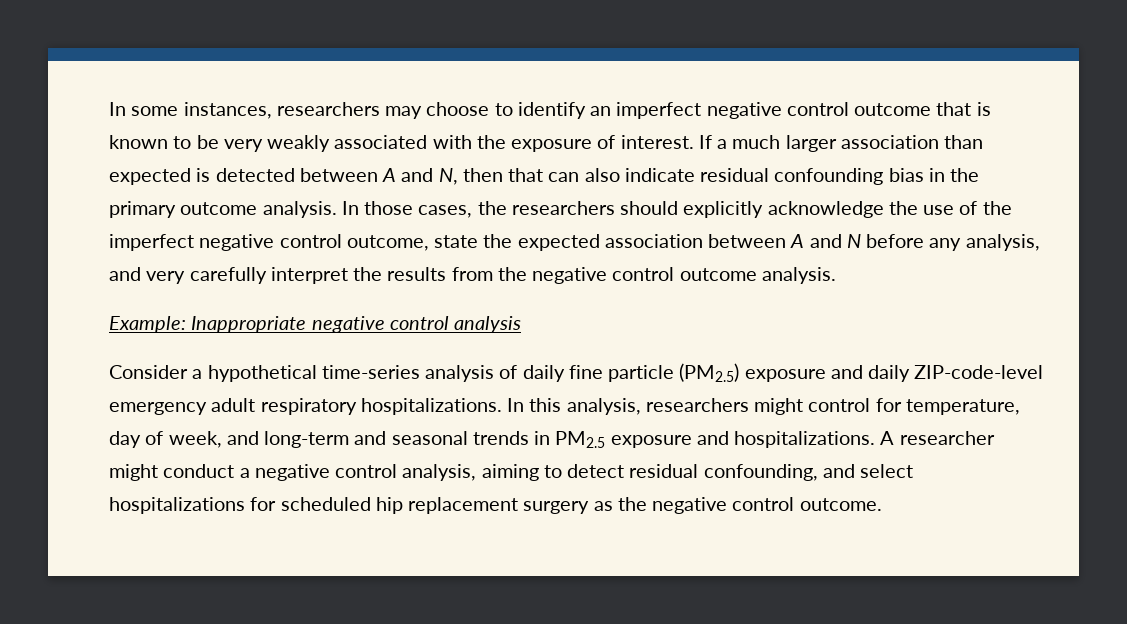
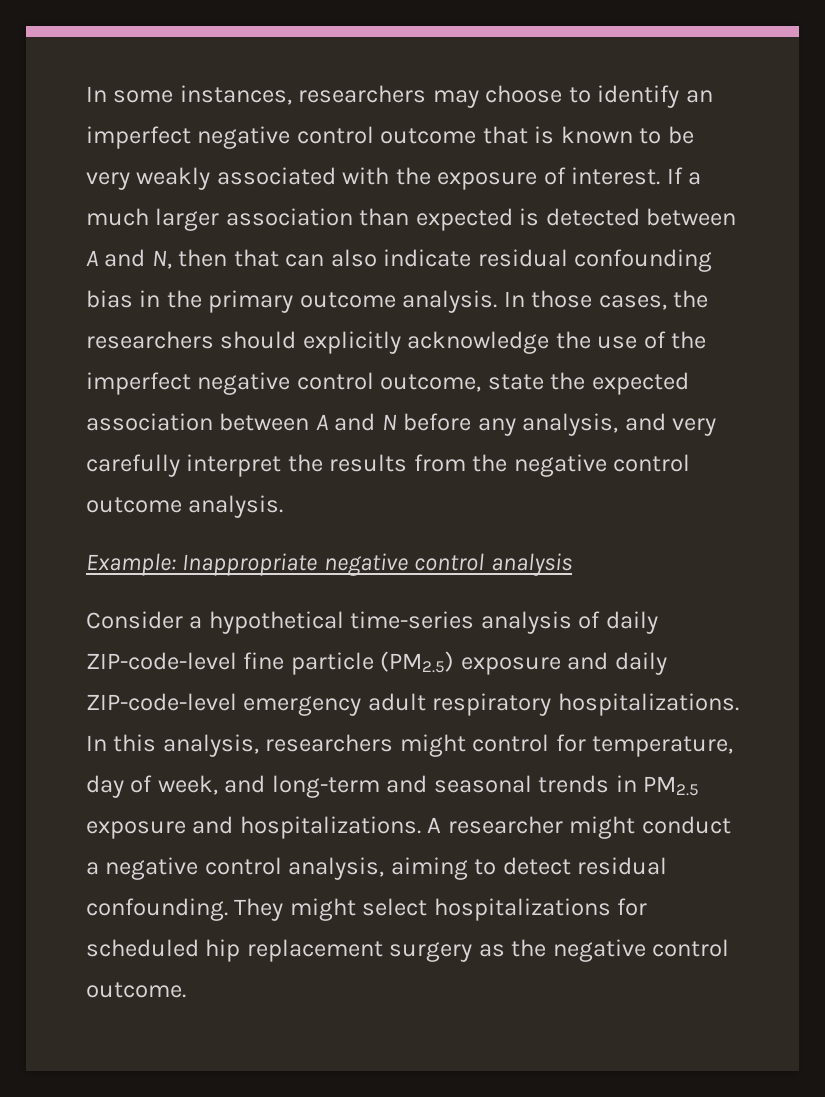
- Consider a hypothetical time-series analysis of daily fine particle (PM2.5) exposure and daily ZIP-code-level emergency adult respiratory hospitalizations.
+ Consider a hypothetical time-series analysis of daily ZIP-code-level fine particle (PM2.5) exposure and daily ZIP-code-level emergency adult respiratory hospitalizations.
- A researcher might conduct a negative control analysis, aiming to detect residual confounding, and select hospitalizations for scheduled hip replacement surgery as the negative control outcome.
+ A researcher might conduct a negative control analysis, aiming to detect residual confounding. They might select hospitalizations for scheduled hip replacement surgery as the negative control outcome.

